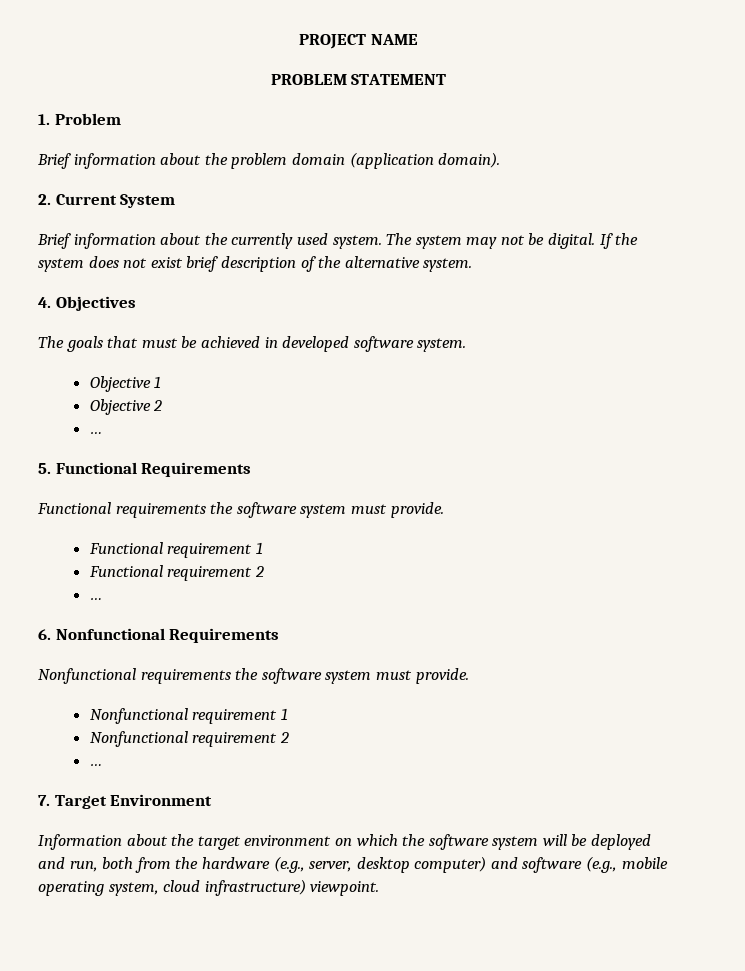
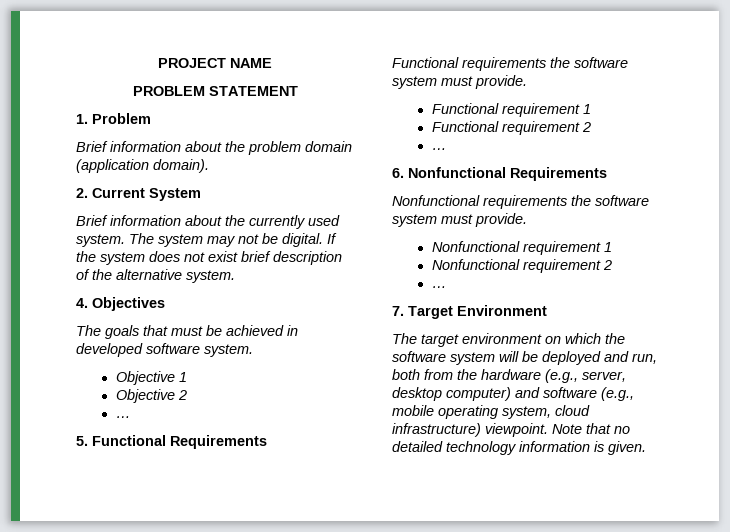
- Information about the target environment on which the software system will be deployed and run, both from the hardware (e.g., server, desktop computer) and software (e.g., mobile operating system, cloud infrastructure) viewpoint.
+ The target environment on which the software system will be deployed and run, both from the hardware (e.g., server, desktop computer) and software (e.g., mobile operating system, cloud infrastructure) viewpoint.
+ Note that no detailed technology information is given.

